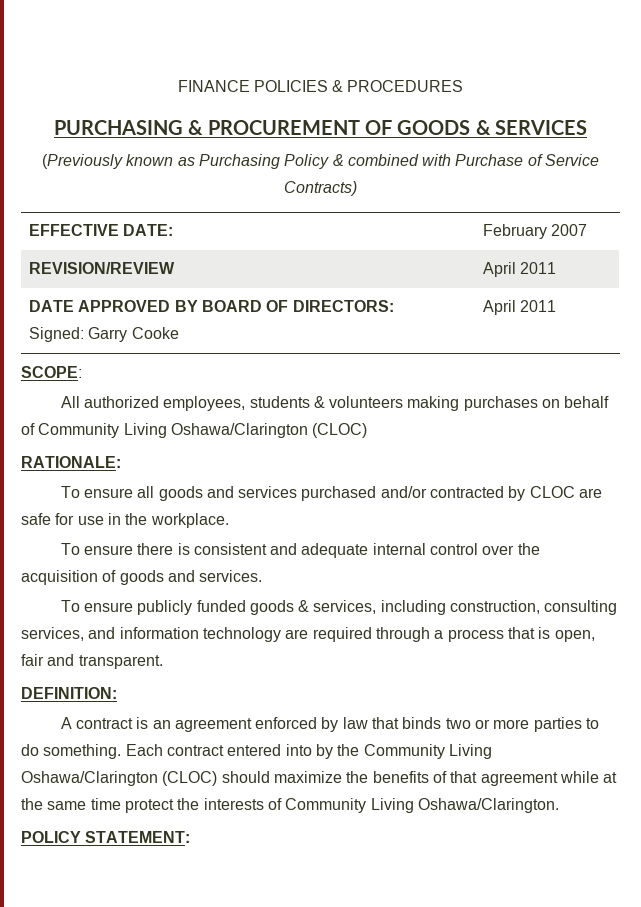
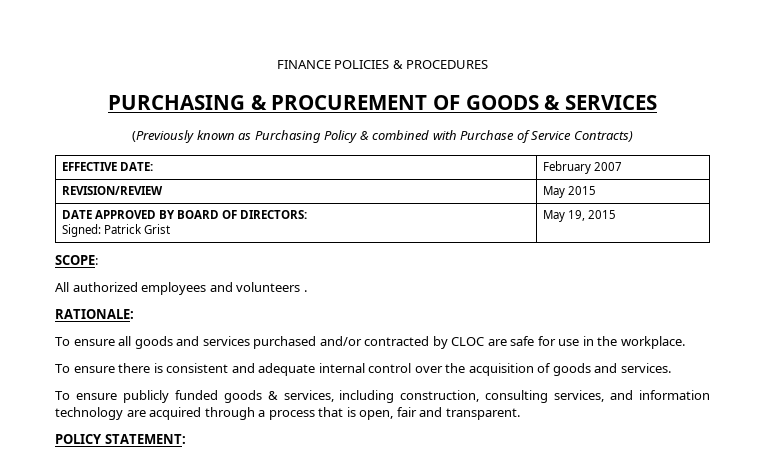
- REVISION/REVIEW | April 2011
+ REVISION/REVIEW | May 2015
  DATE APPROVED BY BOARD OF DIRECTORS:
- Signed: Garry Cooke | April 2011
+ Signed: Patrick Grist | May 19, 2015
  SCOPE:
- All authorized employees, students & volunteers making purchases on behalf of Community Living Oshawa/Clarington (CLOC)
+ All authorized employees and volunteers .
- To ensure publicly funded goods & services, including construction, consulting services, and information technology are required through a process that is open, fair and transparent.
+ To ensure publicly funded goods & services, including construction, consulting services, and information technology are acquired through a process that is open, fair and transparent.
- DEFINITION:
- A contract is an agreement enforced by law that binds two or more parties to do something. Each contract entered into by the Community Living Oshawa/Clarington (CLOC) should maximize the benefits of that agreement while at the same time protect the interests of Community Living Oshawa/Clarington.

